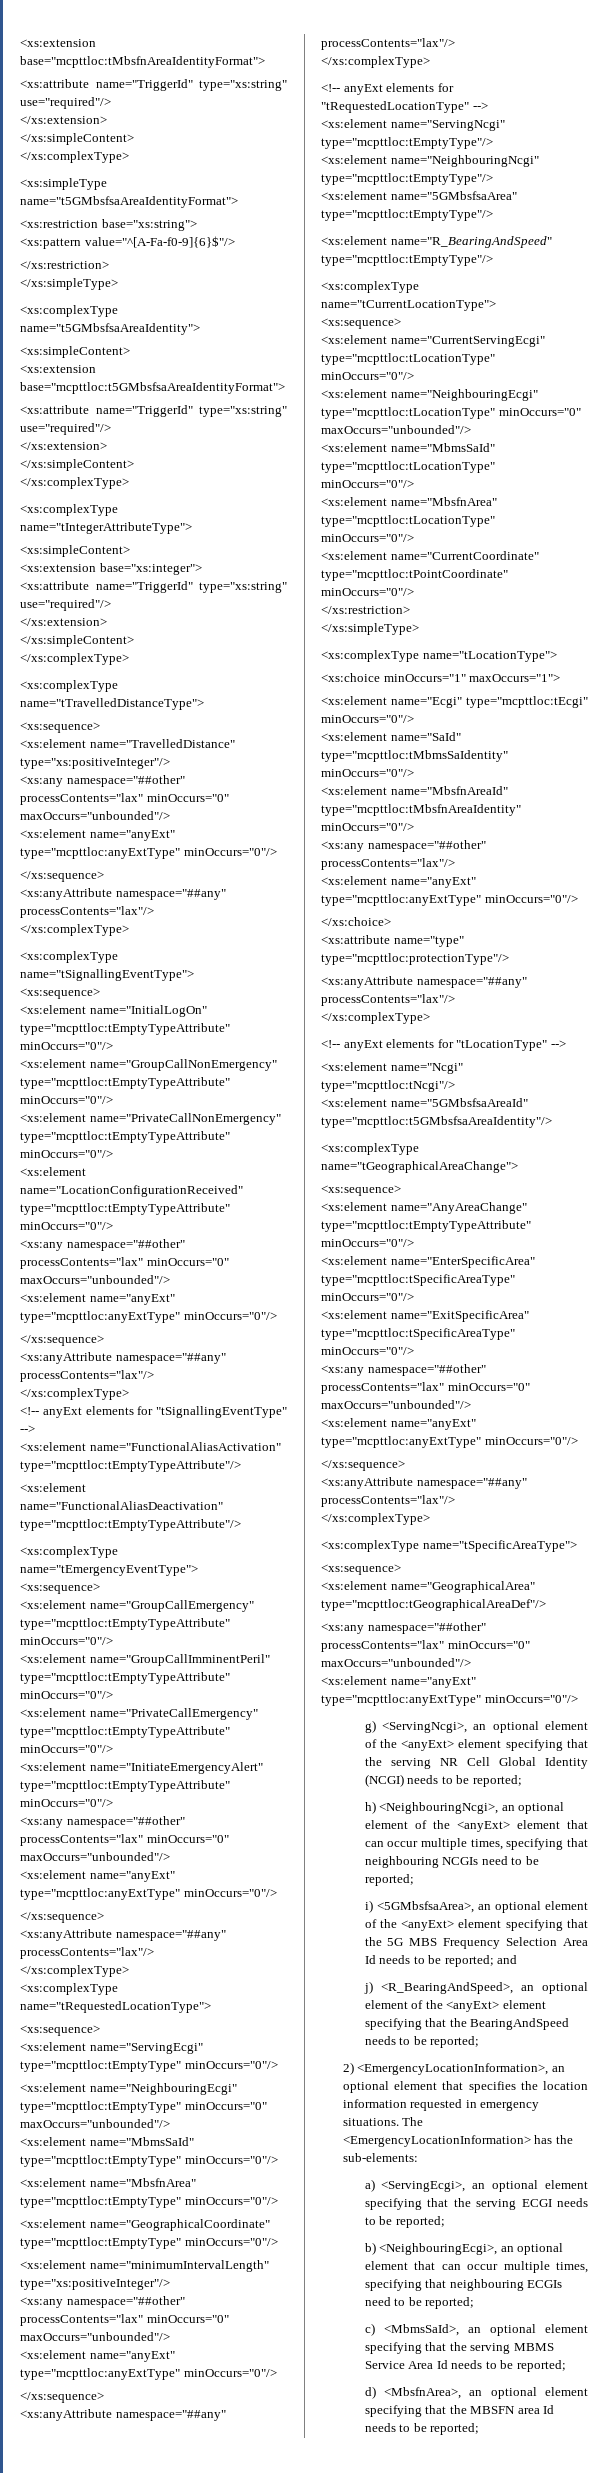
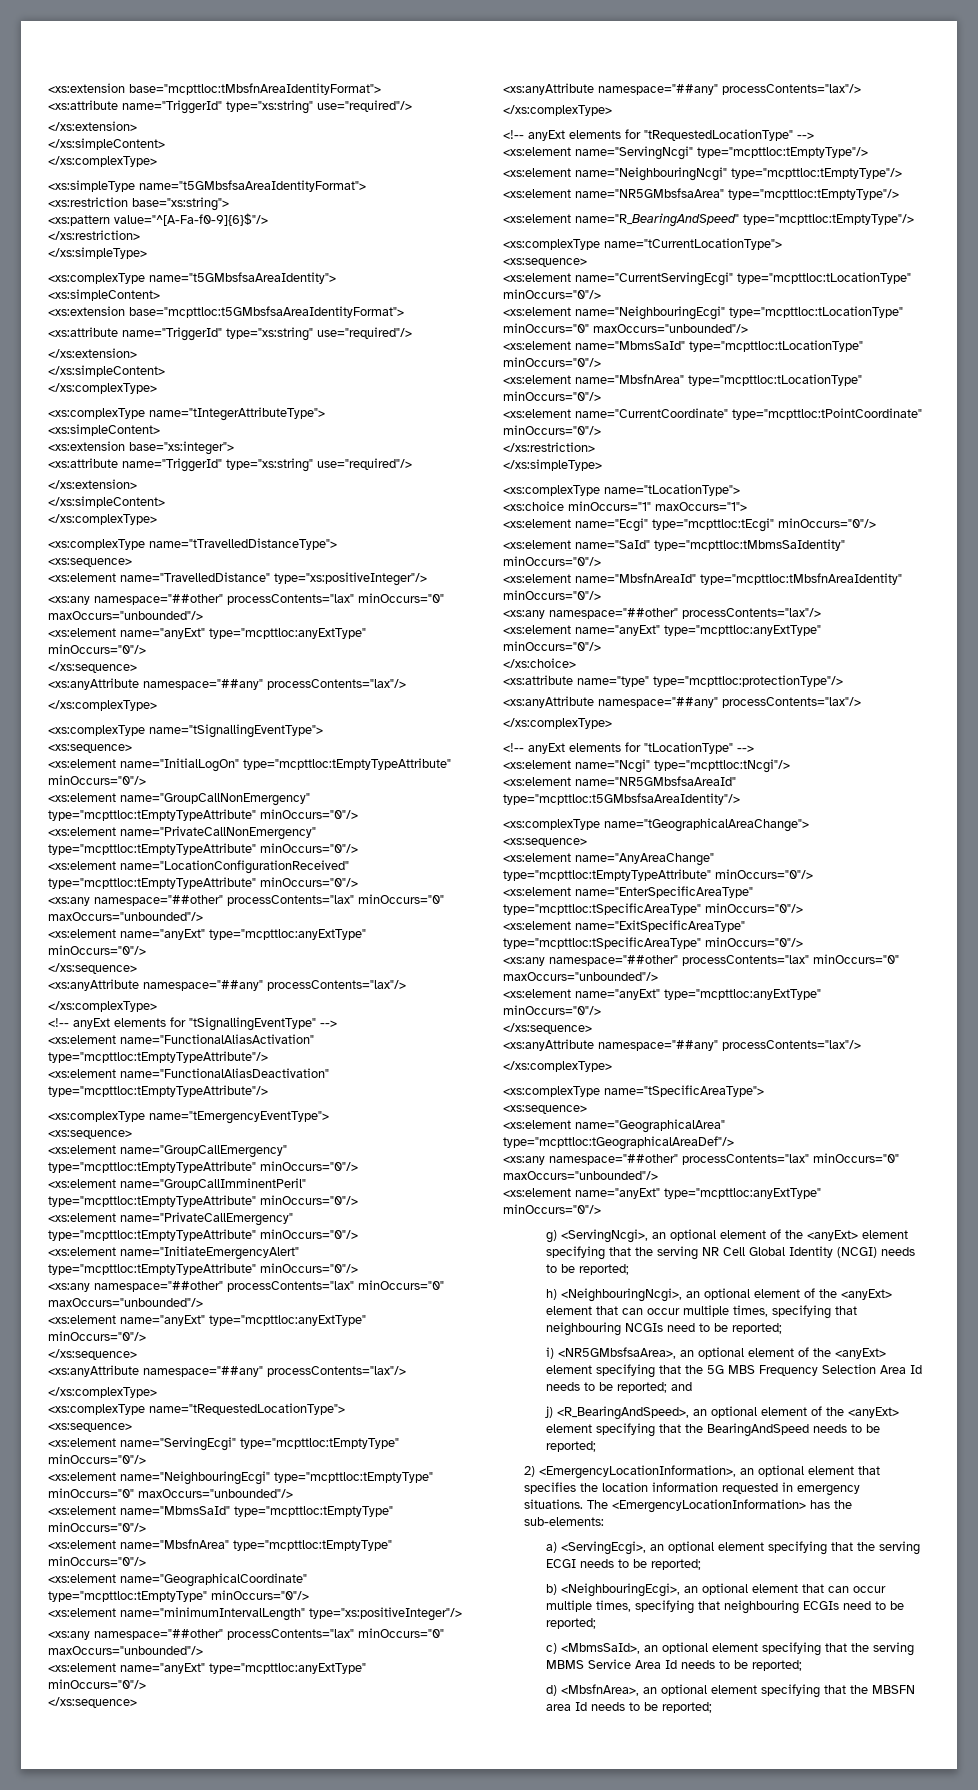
- <xs:element name="5GMbsfsaArea" type="mcpttloc:tEmptyType"/>
+ <xs:element name="NR5GMbsfsaArea" type="mcpttloc:tEmptyType"/>
- <xs:element name="5GMbsfsaAreaId" type="mcpttloc:t5GMbsfsaAreaIdentity"/>
+ <xs:element name="NR5GMbsfsaAreaId" type="mcpttloc:t5GMbsfsaAreaIdentity"/>
- <xs:element name="EnterSpecificArea" type="mcpttloc:tSpecificAreaType" minOccurs="0"/>
+ <xs:element name="EnterSpecificAreaType" type="mcpttloc:tSpecificAreaType" minOccurs="0"/>
- <xs:element name="ExitSpecificArea" type="mcpttloc:tSpecificAreaType" minOccurs="0"/>
+ <xs:element name="ExitSpecificAreaType" type="mcpttloc:tSpecificAreaType" minOccurs="0"/>
- i) <5GMbsfsaArea>, an optional element of the <anyExt> element specifying that the 5G MBS Frequency Selection Area Id needs to be reported; and
+ i) <NR5GMbsfsaArea>, an optional element of the <anyExt> element specifying that the 5G MBS Frequency Selection Area Id needs to be reported; and

